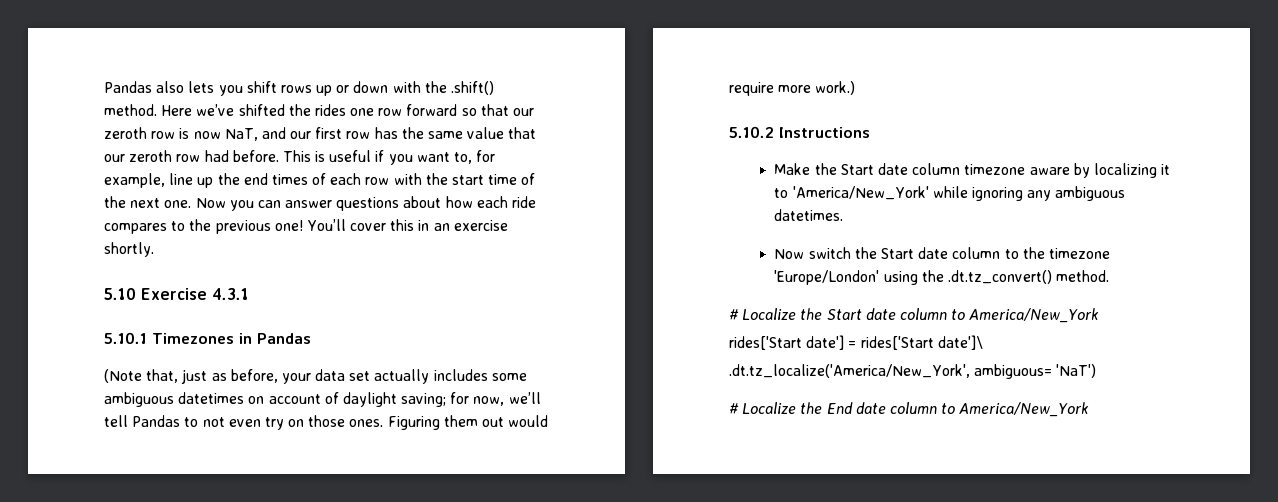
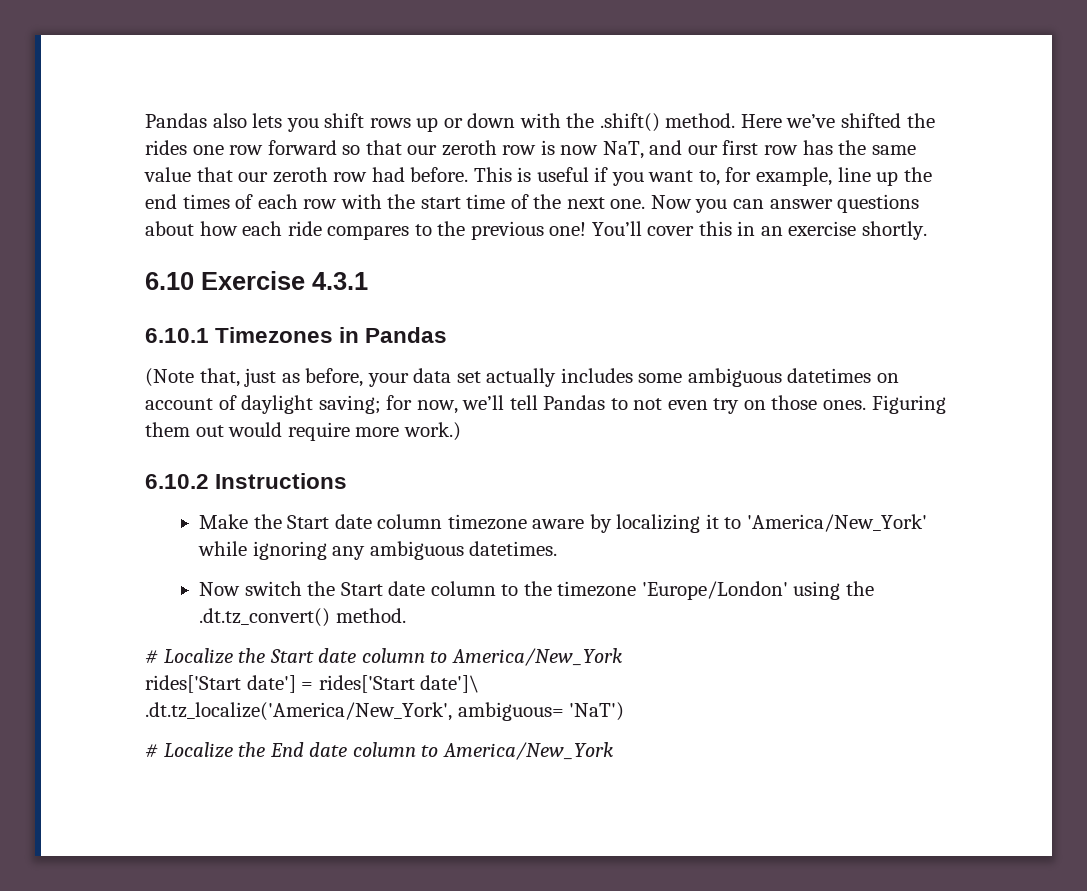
- 5.10 Exercise 4.3.1
+ 6.10 Exercise 4.3.1
- 5.10.1 Timezones in Pandas
+ 6.10.1 Timezones in Pandas
- 5.10.2 Instructions
+ 6.10.2 Instructions

